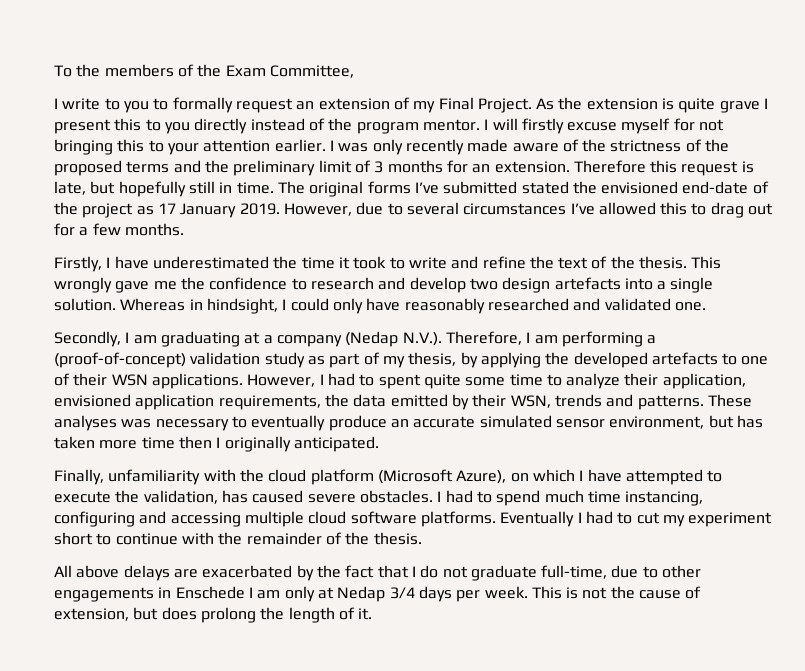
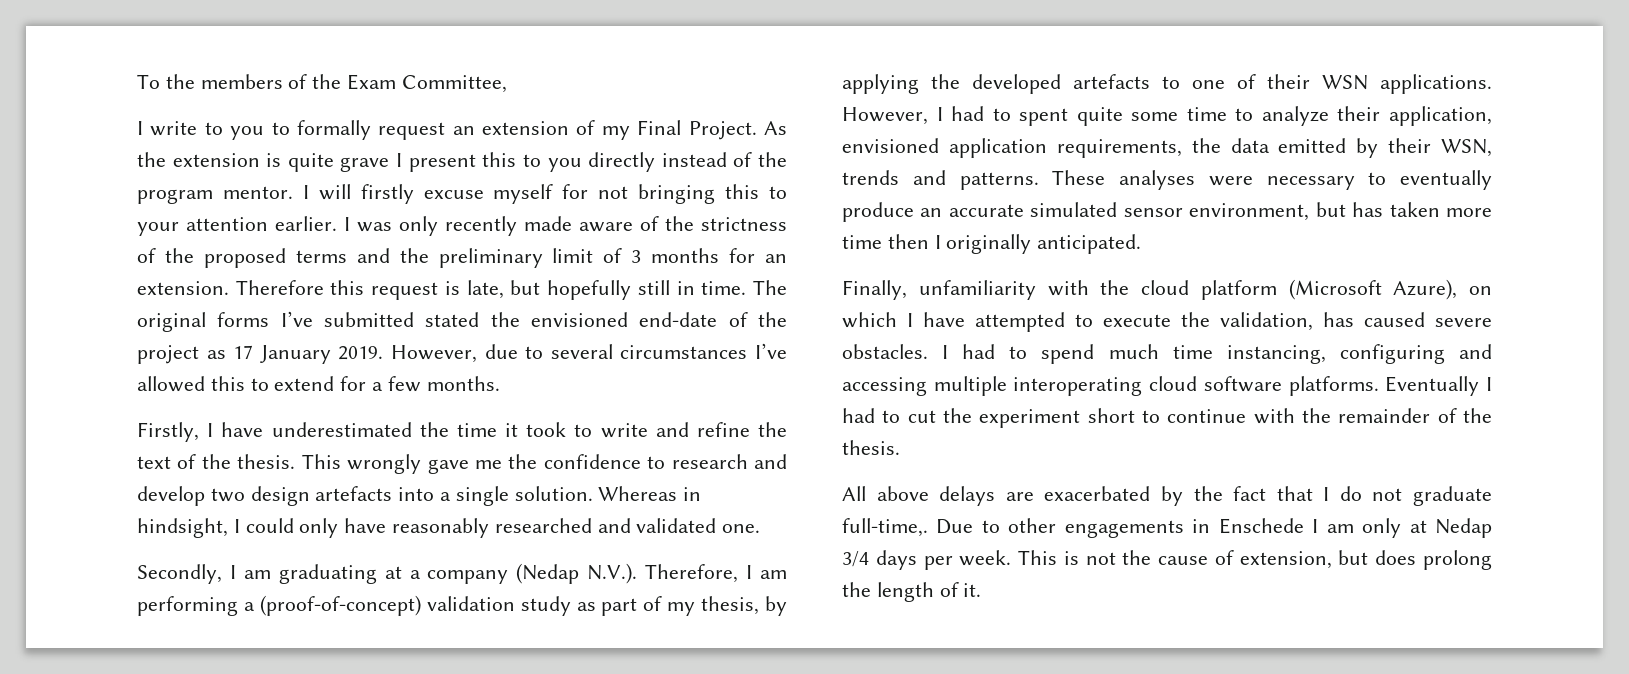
- However, due to several circumstances I’ve allowed this to drag out for a few months.
+ However, due to several circumstances I’ve allowed this to extend for a few months.
- These analyses was necessary to eventually produce an accurate simulated sensor environment, but has taken more time then I originally anticipated.
+ These analyses were necessary to eventually produce an accurate simulated sensor environment, but has taken more time then I originally anticipated.
- I had to spend much time instancing, configuring and accessing multiple cloud software platforms.
+ I had to spend much time instancing, configuring and accessing multiple interoperating cloud software platforms.
- Eventually I had to cut my experiment short to continue with the remainder of the thesis.
+ Eventually I had to cut the experiment short to continue with the remainder of the thesis.
- All above delays are exacerbated by the fact that I do not graduate full-time, due to other engagements in Enschede I am only at Nedap 3/4 days per week.
+ All above delays are exacerbated by the fact that I do not graduate full-time,. Due to other engagements in Enschede I am only at Nedap 3/4 days per week.

